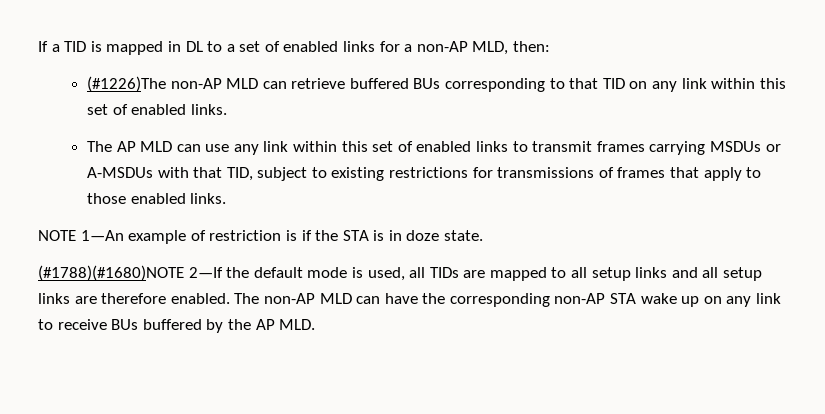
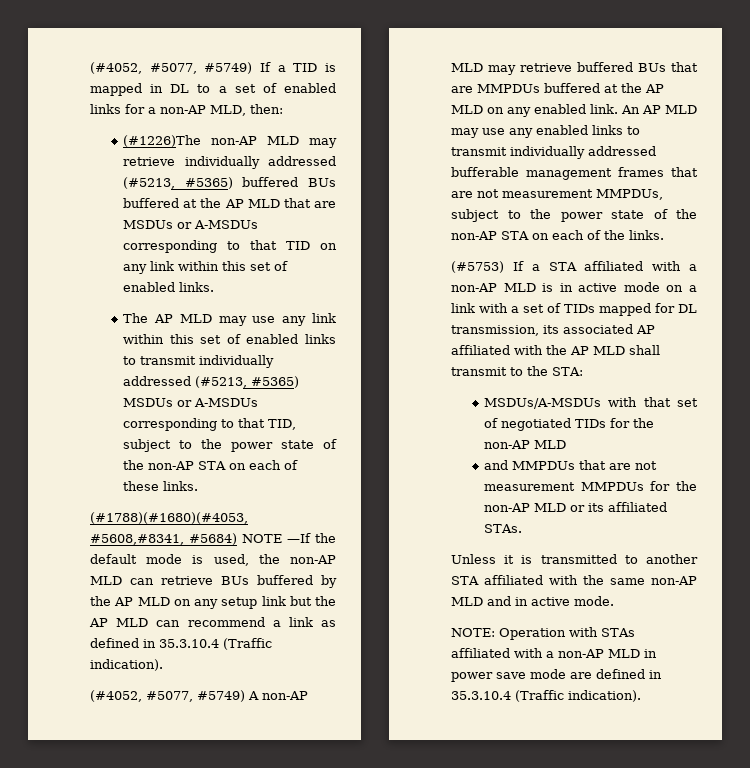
- If a TID is mapped in DL to a set of enabled links for a non-AP MLD, then:
+ (#4052, #5077, #5749) If a TID is mapped in DL to a set of enabled links for a non-AP MLD, then:
- (#1226)The non-AP MLD can retrieve buffered BUs corresponding to that TID on any link within this set of enabled links.
+ (#1226)The non-AP MLD may retrieve individually addressed (#5213, #5365) buffered BUs buffered at the AP MLD that are MSDUs or A-MSDUs corresponding to that TID on any link within this set of enabled links.
- The AP MLD can use any link within this set of enabled links to transmit frames carrying MSDUs or A-MSDUs with that TID, subject to existing restrictions for transmissions of frames that apply to those enabled links.
- NOTE 1—An example of restriction is if the STA is in doze state.
- (#1788)(#1680)NOTE 2—If the default mode is used, all TIDs are mapped to all setup links and all setup links are therefore enabled. The non-AP MLD can have the corresponding non-AP STA wake up on any link to receive BUs buffered by the AP MLD.
+ The AP MLD may use any link within this set of enabled links to transmit individually addressed (#5213, #5365) MSDUs or A-MSDUs corresponding to that TID, subject to the power state of the non-AP STA on each of these links.
+ (#1788)(#1680)(#4053, #5608,#8341, #5684) NOTE —If the default mode is used, the non-AP MLD can retrieve BUs buffered by the AP MLD on any setup link but the AP MLD can recommend a link as defined in 35.3.10.4 (Traffic indication).
+ (#4052, #5077, #5749) A non-AP MLD may retrieve buffered BUs that are MMPDUs buffered at the AP MLD on any enabled link. An AP MLD may use any enabled links to transmit individually addressed bufferable management frames that are not measurement MMPDUs, subject to the power state of the non-AP STA on each of the links.
+ (#5753) If a STA affiliated with a non-AP MLD is in active mode on a link with a set of TIDs mapped for DL transmission, its associated AP affiliated with the AP MLD shall transmit to the STA:
+ MSDUs/A-MSDUs with that set of negotiated TIDs for the non-AP MLD
+ and MMPDUs that are not measurement MMPDUs for the non-AP MLD or its affiliated STAs.
+ Unless it is transmitted to another STA affiliated with the same non-AP MLD and in active mode.
+ NOTE: Operation with STAs affiliated with a non-AP MLD in power save mode are defined in 35.3.10.4 (Traffic indication).

